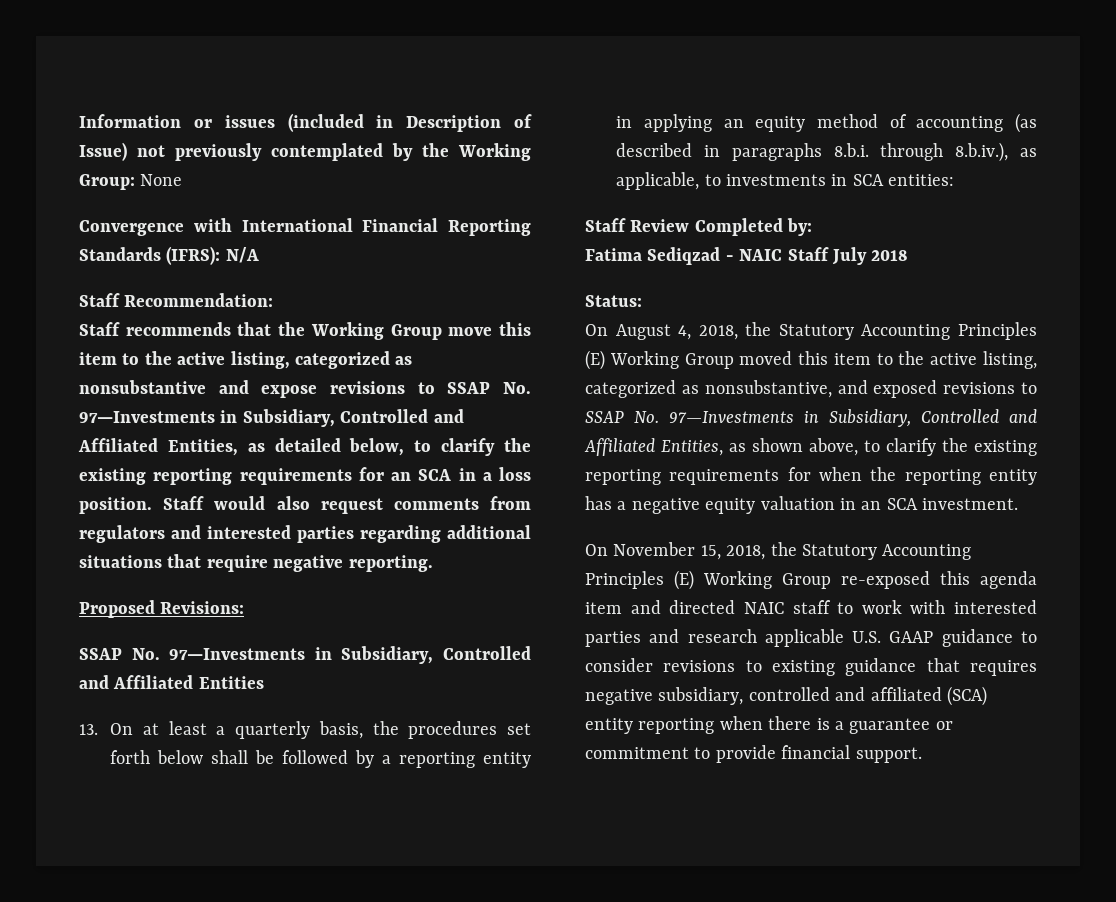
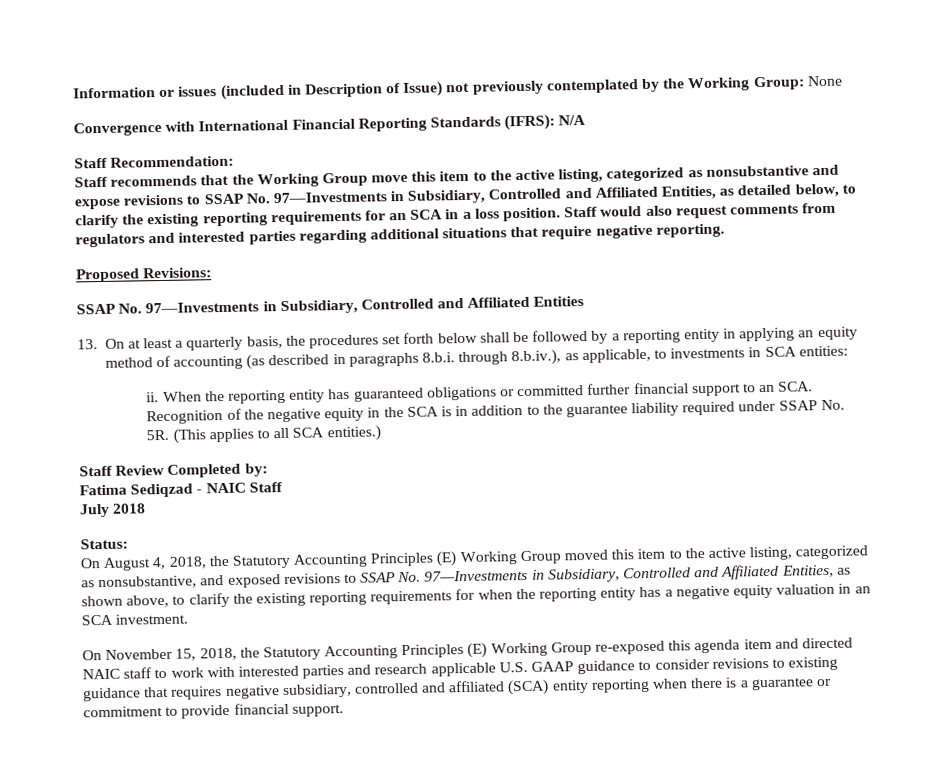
+ ii. When the reporting entity has guaranteed obligations or committed further financial support to an SCA. Recognition of the negative equity in the SCA is in addition to the guarantee liability required under SSAP No. 5R. (This applies to all SCA entities.)
- Fatima Sediqzad - NAIC Staff July 2018
+ Fatima Sediqzad - NAIC Staff
+ July 2018

